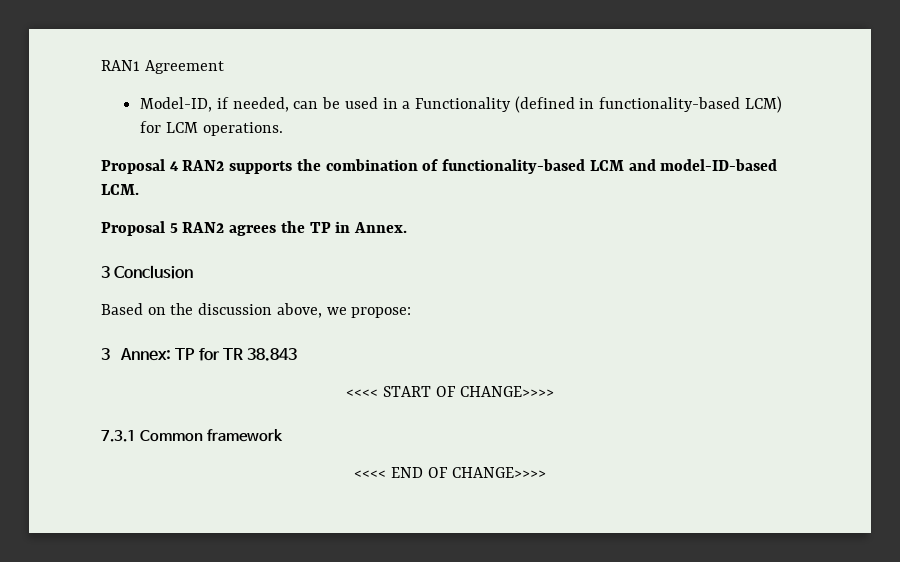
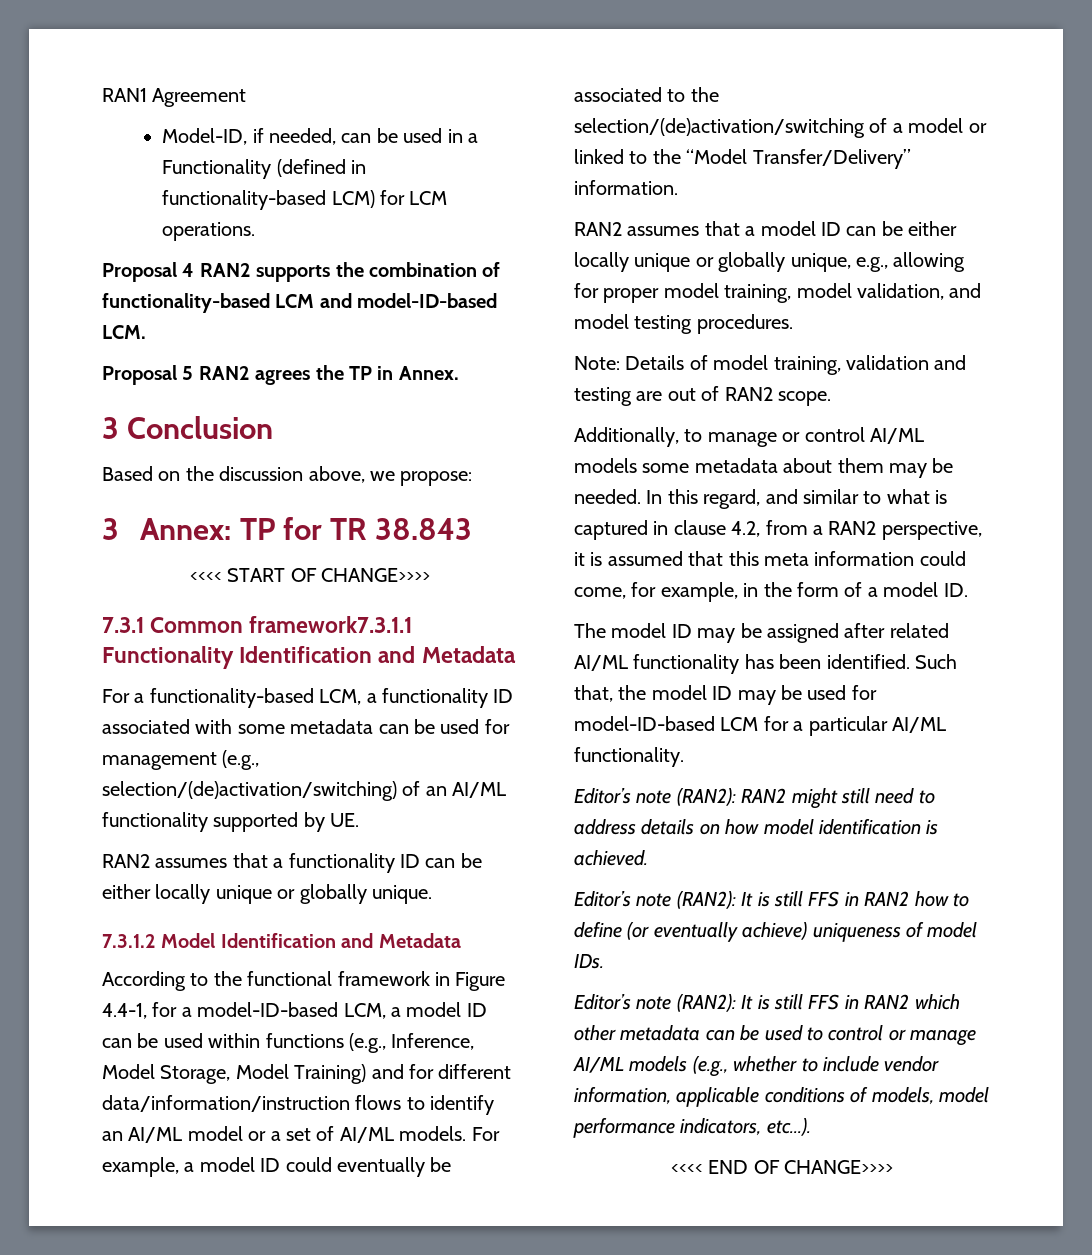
- 7.3.1 Common framework
+ 7.3.1 Common framework7.3.1.1 Functionality Identification and Metadata
+ For a functionality-based LCM, a functionality ID associated with some metadata can be used for management (e.g., selection/(de)activation/switching) of an AI/ML functionality supported by UE.
+ RAN2 assumes that a functionality ID can be either locally unique or globally unique.
+ 7.3.1.2 Model Identification and Metadata
+ According to the functional framework in Figure 4.4-1, for a model-ID-based LCM, a model ID can be used within functions (e.g., Inference, Model Storage, Model Training) and for different data/information/instruction flows to identify an AI/ML model or a set of AI/ML models. For example, a model ID could eventually be associated to the selection/(de)activation/switching of a model or linked to the “Model Transfer/Delivery” information.
+ RAN2 assumes that a model ID can be either locally unique or globally unique, e.g., allowing for proper model training, model validation, and model testing procedures.
+ Note: Details of model training, validation and testing are out of RAN2 scope.
+ Additionally, to manage or control AI/ML models some metadata about them may be needed. In this regard, and similar to what is captured in clause 4.2, from a RAN2 perspective, it is assumed that this meta information could come, for example, in the form of a model ID.
+ The model ID may be assigned after related AI/ML functionality has been identified. Such that, the model ID may be used for model-ID-based LCM for a particular AI/ML functionality.
+ Editor’s note (RAN2): RAN2 might still need to address details on how model identification is achieved.
+ Editor’s note (RAN2): It is still FFS in RAN2 how to define (or eventually achieve) uniqueness of model IDs.
+ Editor’s note (RAN2): It is still FFS in RAN2 which other metadata can be used to control or manage AI/ML models (e.g., whether to include vendor information, applicable conditions of models, model performance indicators, etc...).

